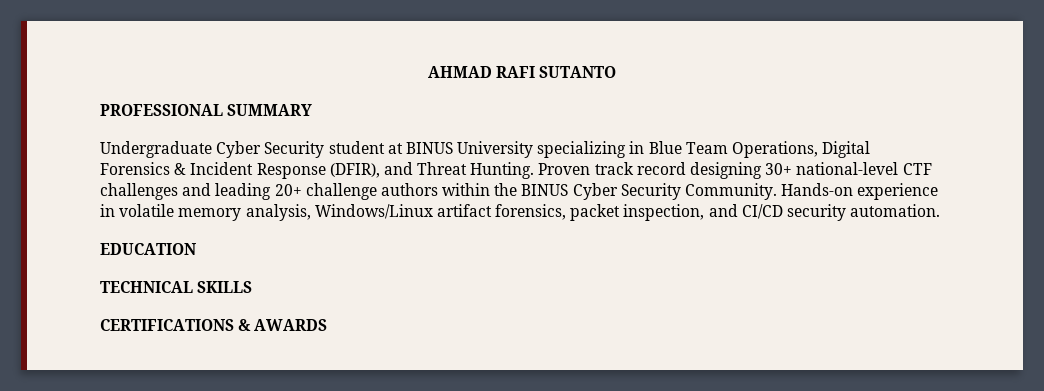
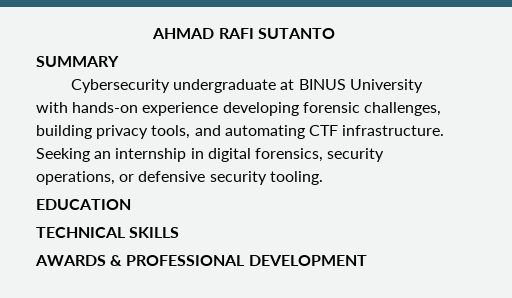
- PROFESSIONAL SUMMARY
+ SUMMARY
- Undergraduate Cyber Security student at BINUS University specializing in Blue Team Operations, Digital Forensics & Incident Response (DFIR), and Threat Hunting. Proven track record designing 30+ national-level CTF challenges and leading 20+ challenge authors within the BINUS Cyber Security Community. Hands-on experience in volatile memory analysis, Windows/Linux artifact forensics, packet inspection, and CI/CD security automation.
+ Cybersecurity undergraduate at BINUS University with hands-on experience developing forensic challenges, building privacy tools, and automating CTF infrastructure. Seeking an internship in digital forensics, security operations, or defensive security tooling.
- CERTIFICATIONS & AWARDS
+ AWARDS & PROFESSIONAL DEVELOPMENT

